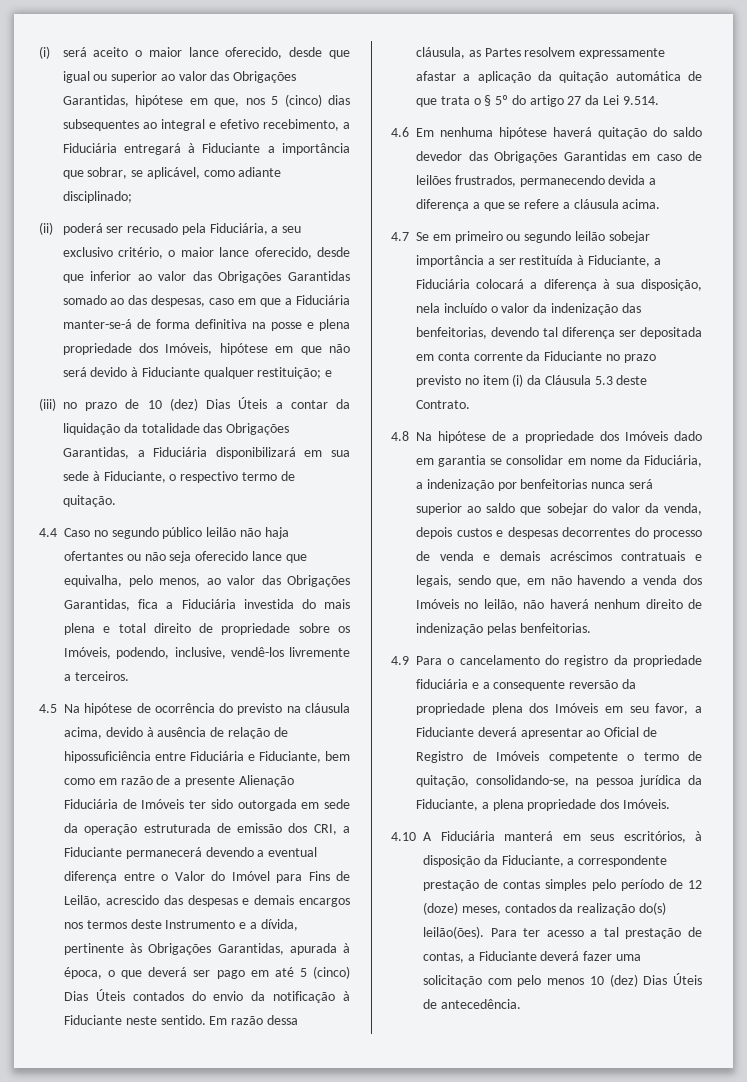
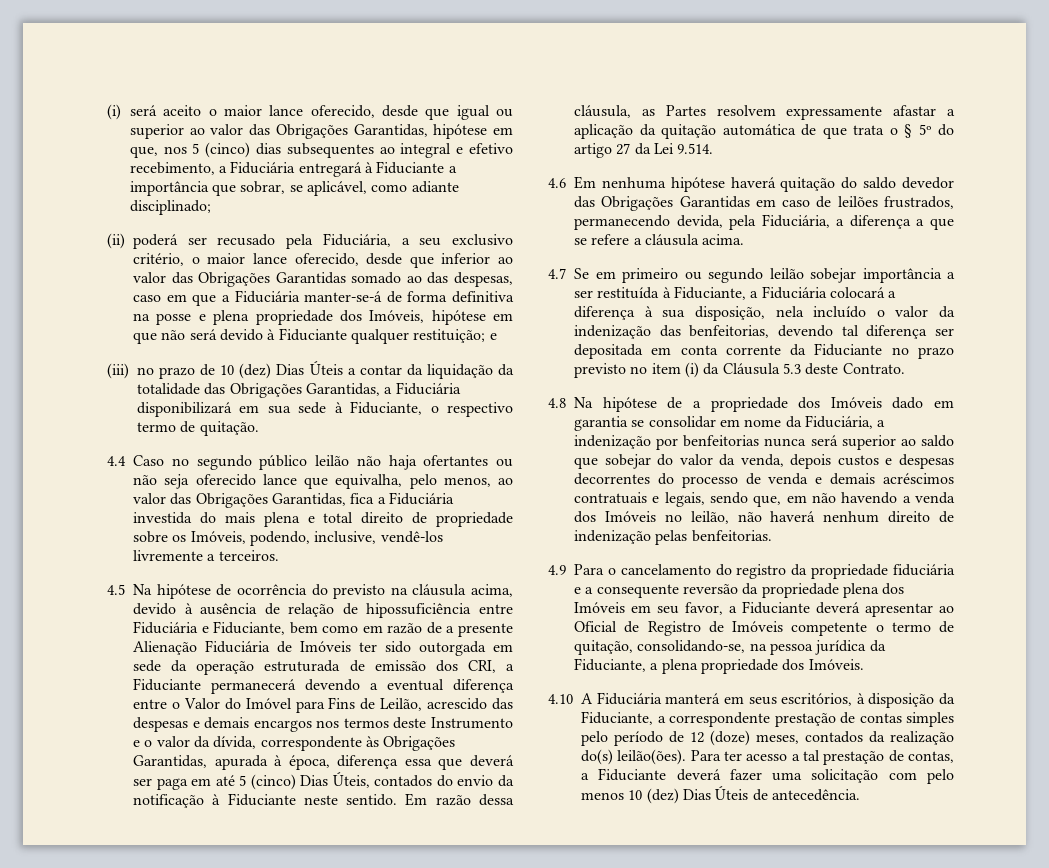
- 4.5 Na hipótese de ocorrência do previsto na cláusula acima, devido à ausência de relação de hipossuficiência entre Fiduciária e Fiduciante, bem como em razão de a presente Alienação Fiduciária de Imóveis ter sido outorgada em sede da operação estruturada de emissão dos CRI, a Fiduciante permanecerá devendo a eventual diferença entre o Valor do Imóvel para Fins de Leilão, acrescido das despesas e demais encargos nos termos deste Instrumento e a dívida, pertinente às Obrigações Garantidas, apurada à época, o que deverá ser pago em até 5 (cinco) Dias Úteis contados do envio da notificação à Fiduciante neste sentido.
+ 4.5 Na hipótese de ocorrência do previsto na cláusula acima, devido à ausência de relação de hipossuficiência entre Fiduciária e Fiduciante, bem como em razão de a presente Alienação Fiduciária de Imóveis ter sido outorgada em sede da operação estruturada de emissão dos CRI, a Fiduciante permanecerá devendo a eventual diferença entre o Valor do Imóvel para Fins de Leilão, acrescido das despesas e demais encargos nos termos deste Instrumento e o valor da dívida, correspondente às Obrigações Garantidas, apurada à época, diferença essa que deverá ser paga em até 5 (cinco) Dias Úteis, contados do envio da notificação à Fiduciante neste sentido.
- 4.6 Em nenhuma hipótese haverá quitação do saldo devedor das Obrigações Garantidas em caso de leilões frustrados, permanecendo devida a diferença a que se refere a cláusula acima.
+ 4.6 Em nenhuma hipótese haverá quitação do saldo devedor das Obrigações Garantidas em caso de leilões frustrados, permanecendo devida, pela Fiduciária, a diferença a que se refere a cláusula acima.

